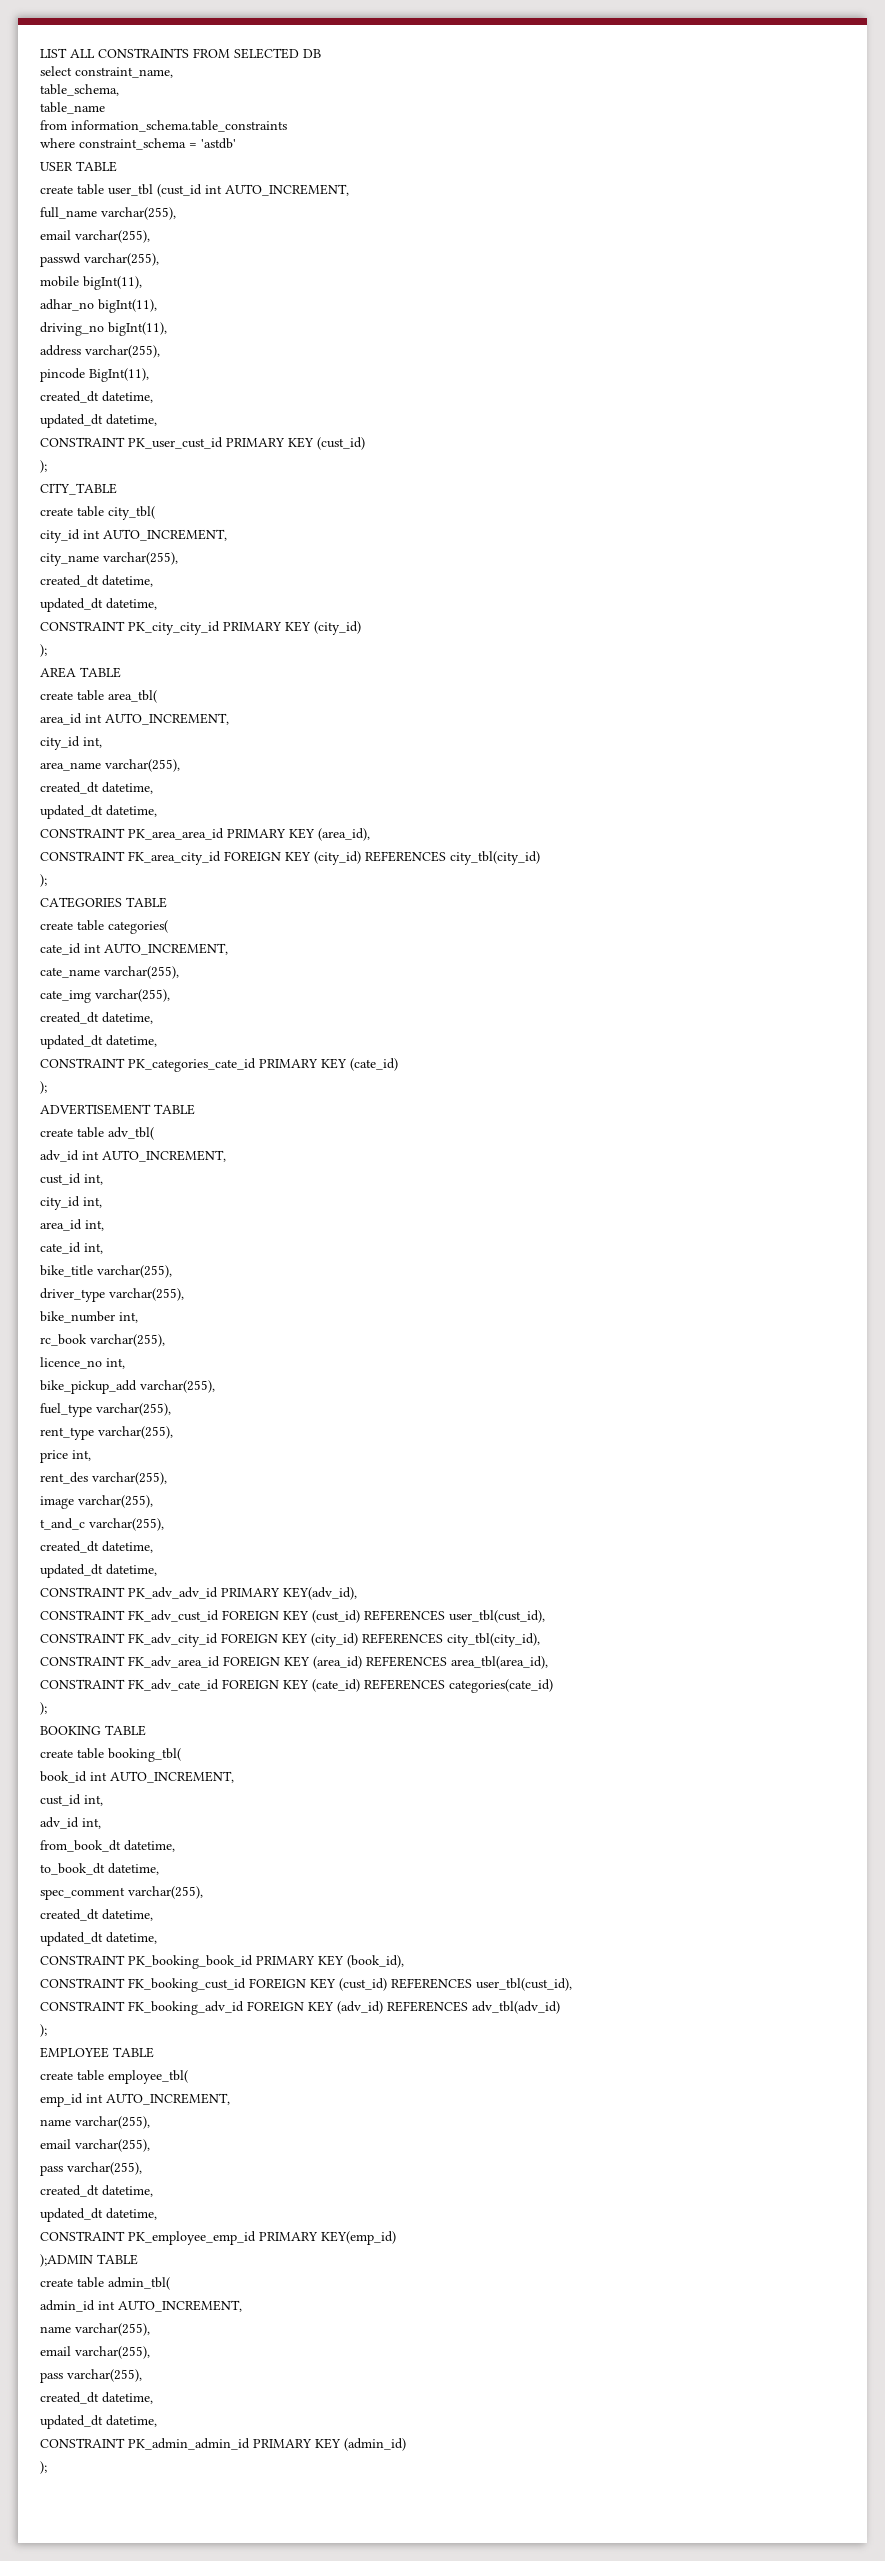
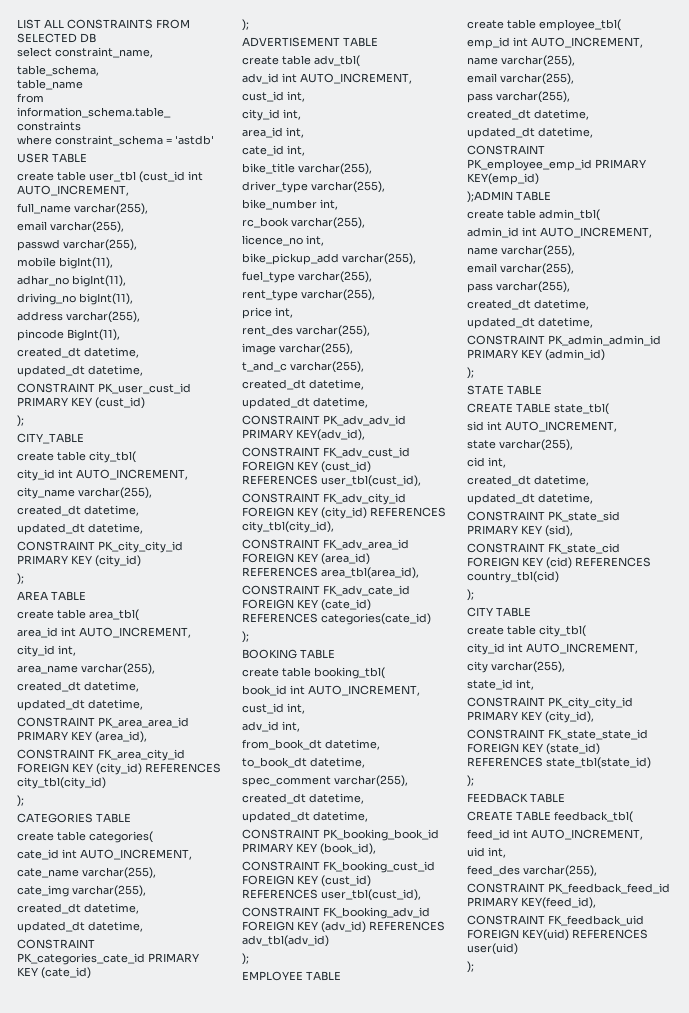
+ STATE TABLE
+ CREATE TABLE state_tbl(
+ sid int AUTO_INCREMENT,
+ state varchar(255),
+ cid int,
+ created_dt datetime,
+ updated_dt datetime,
+ CONSTRAINT PK_state_sid PRIMARY KEY (sid),
+ CONSTRAINT FK_state_cid FOREIGN KEY (cid) REFERENCES country_tbl(cid)
+ );
+ CITY TABLE
+ create table city_tbl(
+ city_id int AUTO_INCREMENT,
+ city varchar(255),
+ state_id int,
+ CONSTRAINT PK_city_city_id PRIMARY KEY (city_id),
+ CONSTRAINT FK_state_state_id FOREIGN KEY (state_id) REFERENCES state_tbl(state_id)
+ );
+ FEEDBACK TABLE
+ CREATE TABLE feedback_tbl(
+ feed_id int AUTO_INCREMENT,
+ uid int,
+ feed_des varchar(255),
+ CONSTRAINT PK_feedback_feed_id PRIMARY KEY(feed_id),
+ CONSTRAINT FK_feedback_uid FOREIGN KEY(uid) REFERENCES user(uid)
+ );

